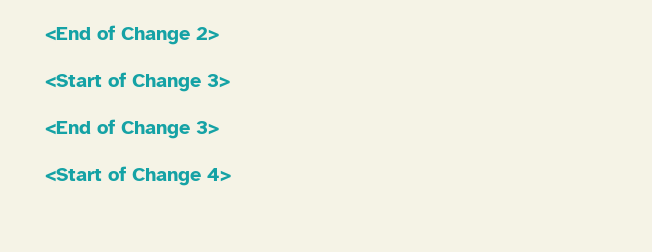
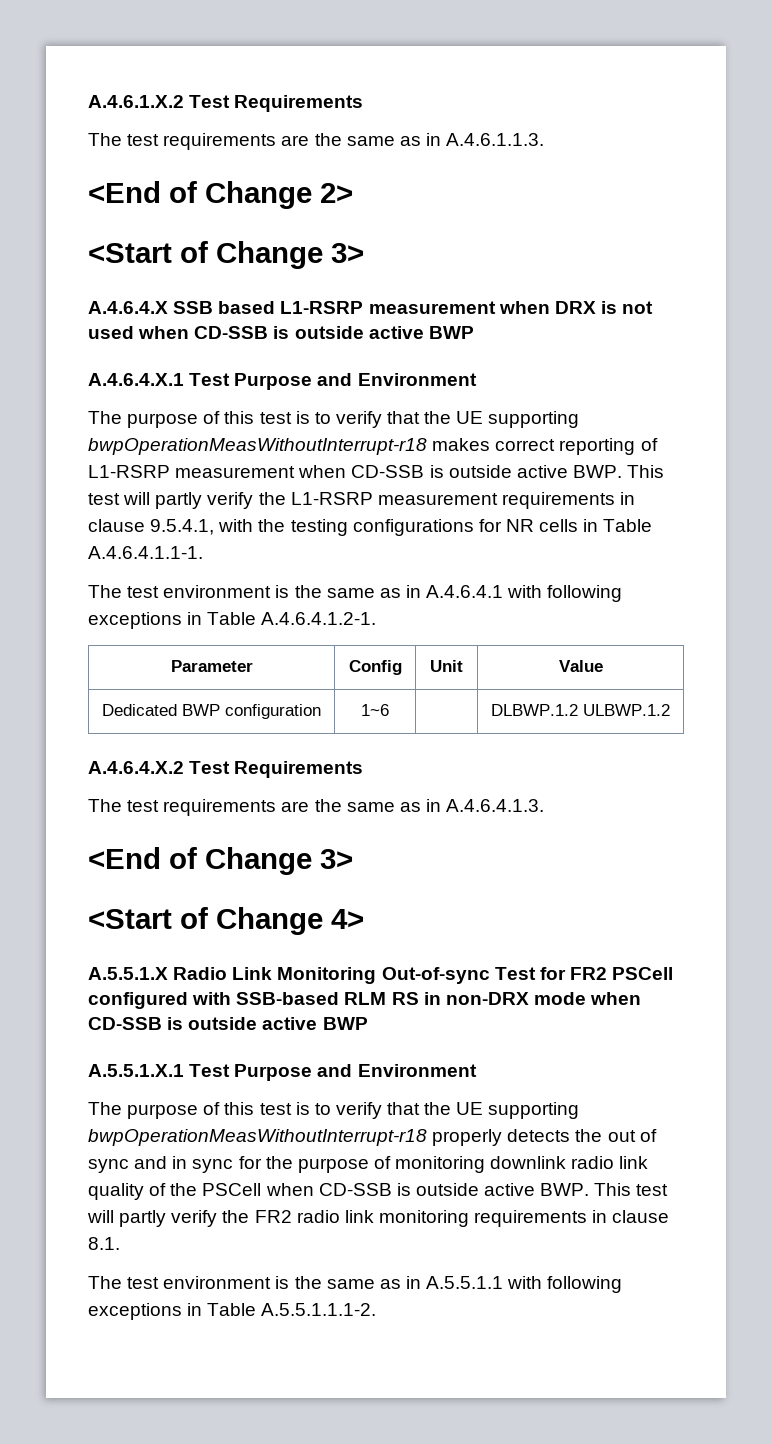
+ A.4.6.1.X.2 Test Requirements
+ The test requirements are the same as in A.4.6.1.1.3.
+ A.4.6.4.X SSB based L1-RSRP measurement when DRX is not used when CD-SSB is outside active BWP
+ A.4.6.4.X.1 Test Purpose and Environment
+ The purpose of this test is to verify that the UE supporting bwpOperationMeasWithoutInterrupt-r18 makes correct reporting of L1-RSRP measurement when CD-SSB is outside active BWP. This test will partly verify the L1-RSRP measurement requirements in clause 9.5.4.1, with the testing configurations for NR cells in Table A.4.6.4.1.1-1.
+ The test environment is the same as in A.4.6.4.1 with following exceptions in Table A.4.6.4.1.2-1.
+ Parameter | Config | Unit | Value
+ Dedicated BWP configuration | 1~6 | | DLBWP.1.2 ULBWP.1.2
+ A.4.6.4.X.2 Test Requirements
+ The test requirements are the same as in A.4.6.4.1.3.
+ A.5.5.1.X Radio Link Monitoring Out-of-sync Test for FR2 PSCell configured with SSB-based RLM RS in non-DRX mode when CD-SSB is outside active BWP
+ A.5.5.1.X.1 Test Purpose and Environment
+ The purpose of this test is to verify that the UE supporting bwpOperationMeasWithoutInterrupt-r18 properly detects the out of sync and in sync for the purpose of monitoring downlink radio link quality of the PSCell when CD-SSB is outside active BWP. This test will partly verify the FR2 radio link monitoring requirements in clause 8.1.
+ The test environment is the same as in A.5.5.1.1 with following exceptions in Table A.5.5.1.1.1-2.

